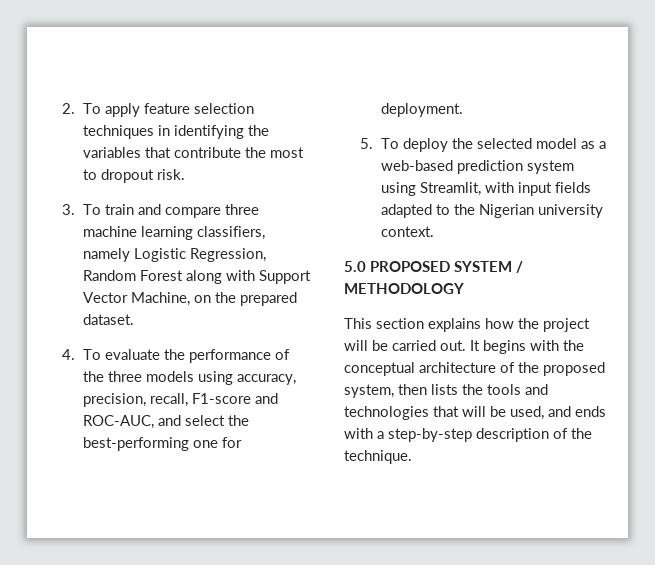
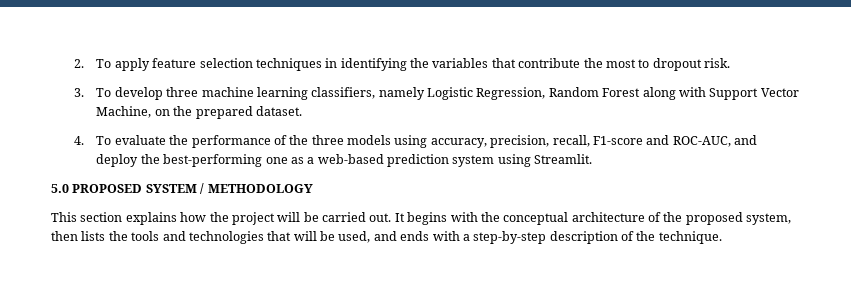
- 3. To train and compare three machine learning classifiers, namely Logistic Regression, Random Forest along with Support Vector Machine, on the prepared dataset.
+ 3. To develop three machine learning classifiers, namely Logistic Regression, Random Forest along with Support Vector Machine, on the prepared dataset.
- 4. To evaluate the performance of the three models using accuracy, precision, recall, F1-score and ROC-AUC, and select the best-performing one for deployment.
- 5. To deploy the selected model as a web-based prediction system using Streamlit, with input fields adapted to the Nigerian university context.
+ 4. To evaluate the performance of the three models using accuracy, precision, recall, F1-score and ROC-AUC, and deploy the best-performing one as a web-based prediction system using Streamlit.

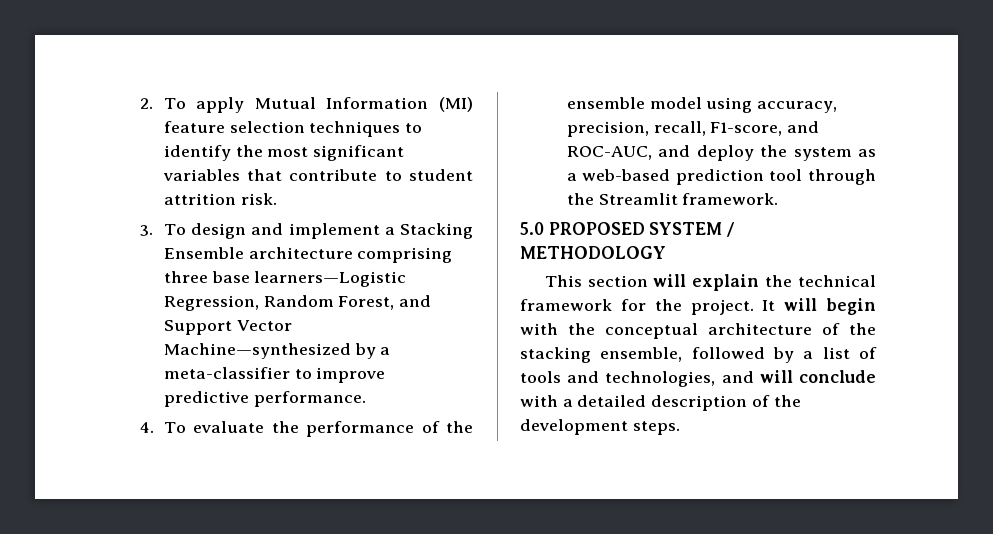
- 2. To apply feature selection techniques in identifying the variables that contribute the most to dropout risk.
- 3. To develop three machine learning classifiers, namely Logistic Regression, Random Forest along with Support Vector Machine, on the prepared dataset.
+ 2. To apply Mutual Information (MI) feature selection techniques to identify the most significant variables that contribute to student attrition risk.
+ 3. To design and implement a Stacking Ensemble architecture comprising three base learners—Logistic Regression, Random Forest, and Support Vector Machine—synthesized by a meta-classifier to improve predictive performance.
- 4. To evaluate the performance of the three models using accuracy, precision, recall, F1-score and ROC-AUC, and deploy the best-performing one as a web-based prediction system using Streamlit.
+ 4. To evaluate the performance of the ensemble model using accuracy, precision, recall, F1-score, and ROC-AUC, and deploy the system as a web-based prediction tool through the Streamlit framework.
- This section explains how the project will be carried out. It begins with the conceptual architecture of the proposed system, then lists the tools and technologies that will be used, and ends with a step-by-step description of the technique.
+ This section will explain the technical framework for the project. It will begin with the conceptual architecture of the stacking ensemble, followed by a list of tools and technologies, and will conclude with a detailed description of the development steps.

